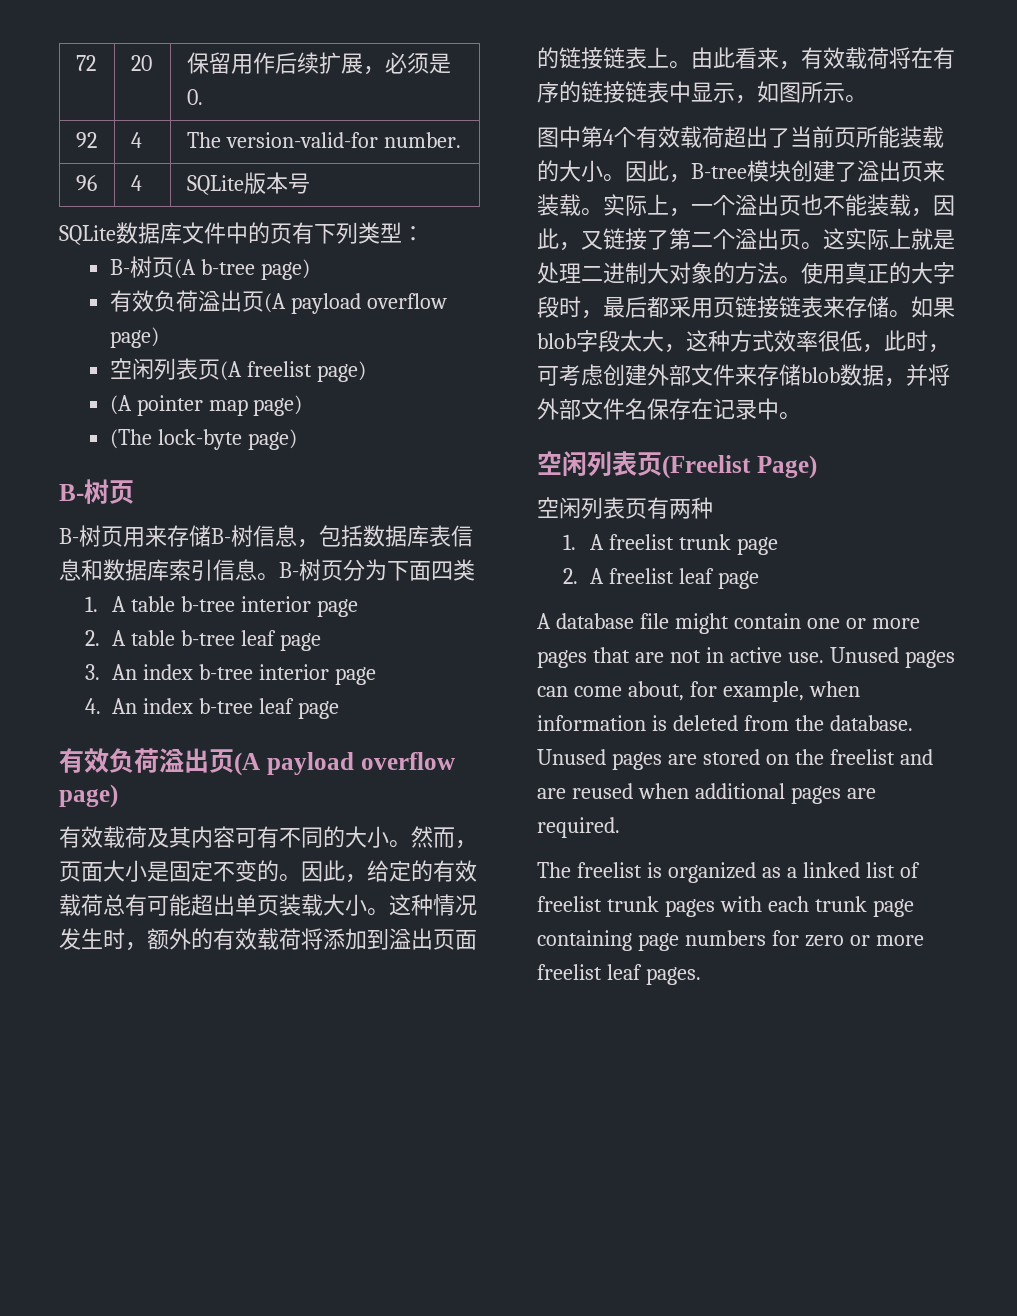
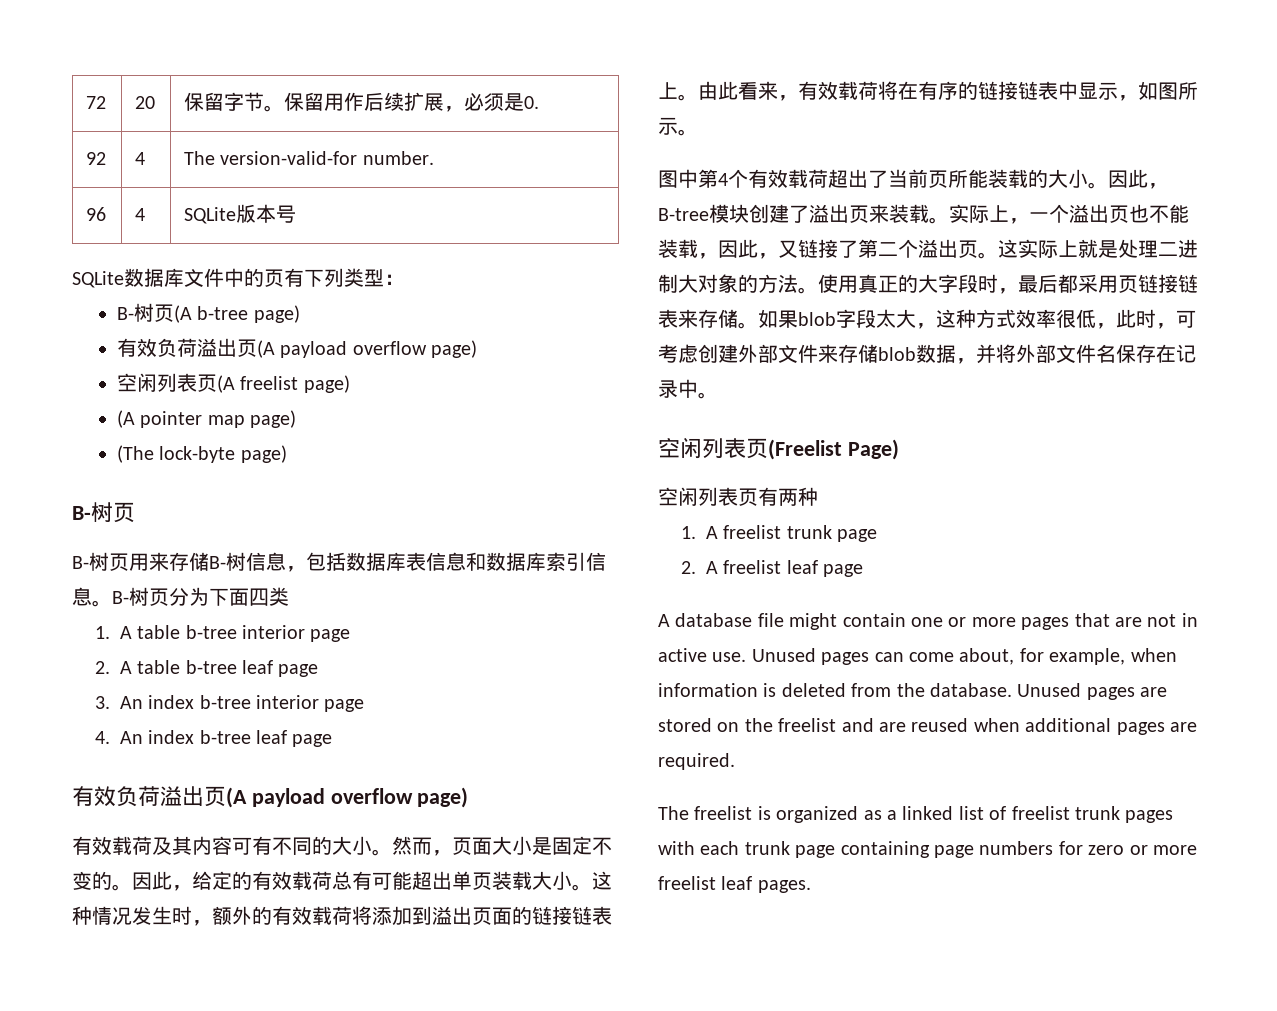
- 72 | 20 | 保留用作后续扩展，必须是0.
+ 72 | 20 | 保留字节。保留用作后续扩展，必须是0.

